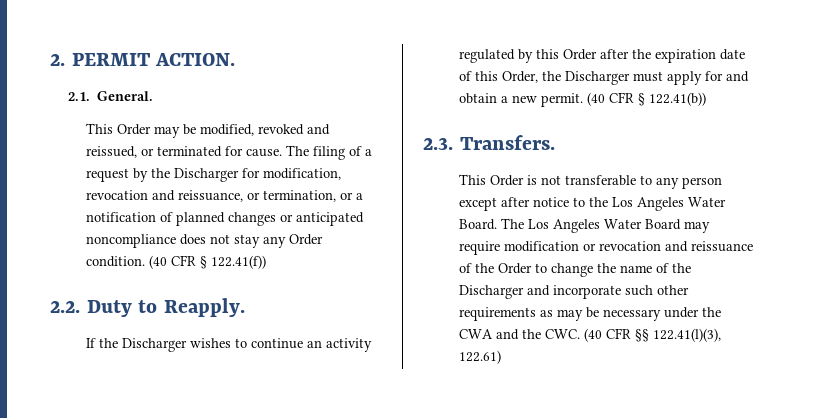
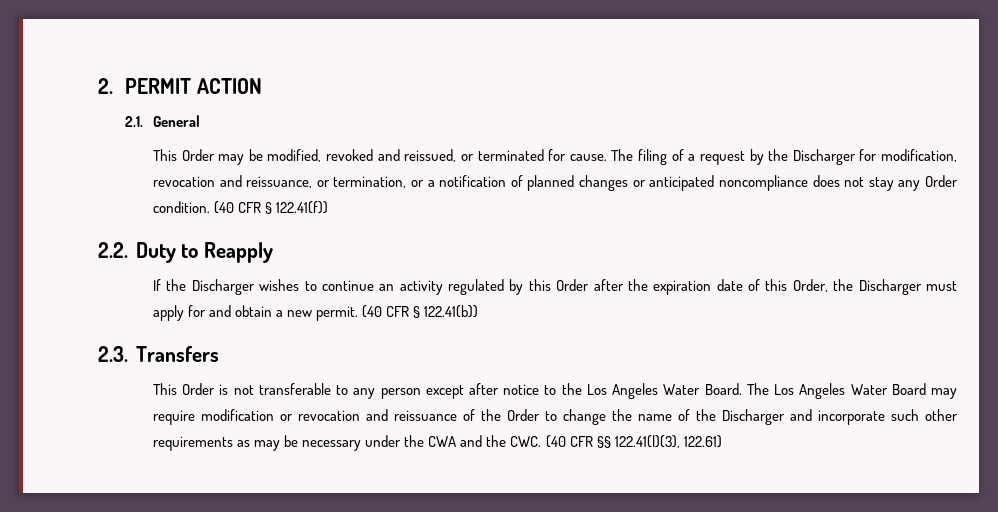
- 2. PERMIT ACTION.
+ 2. PERMIT ACTION
- 2.1. General.
+ 2.1. General
- 2.2. Duty to Reapply.
+ 2.2. Duty to Reapply
- 2.3. Transfers.
+ 2.3. Transfers

